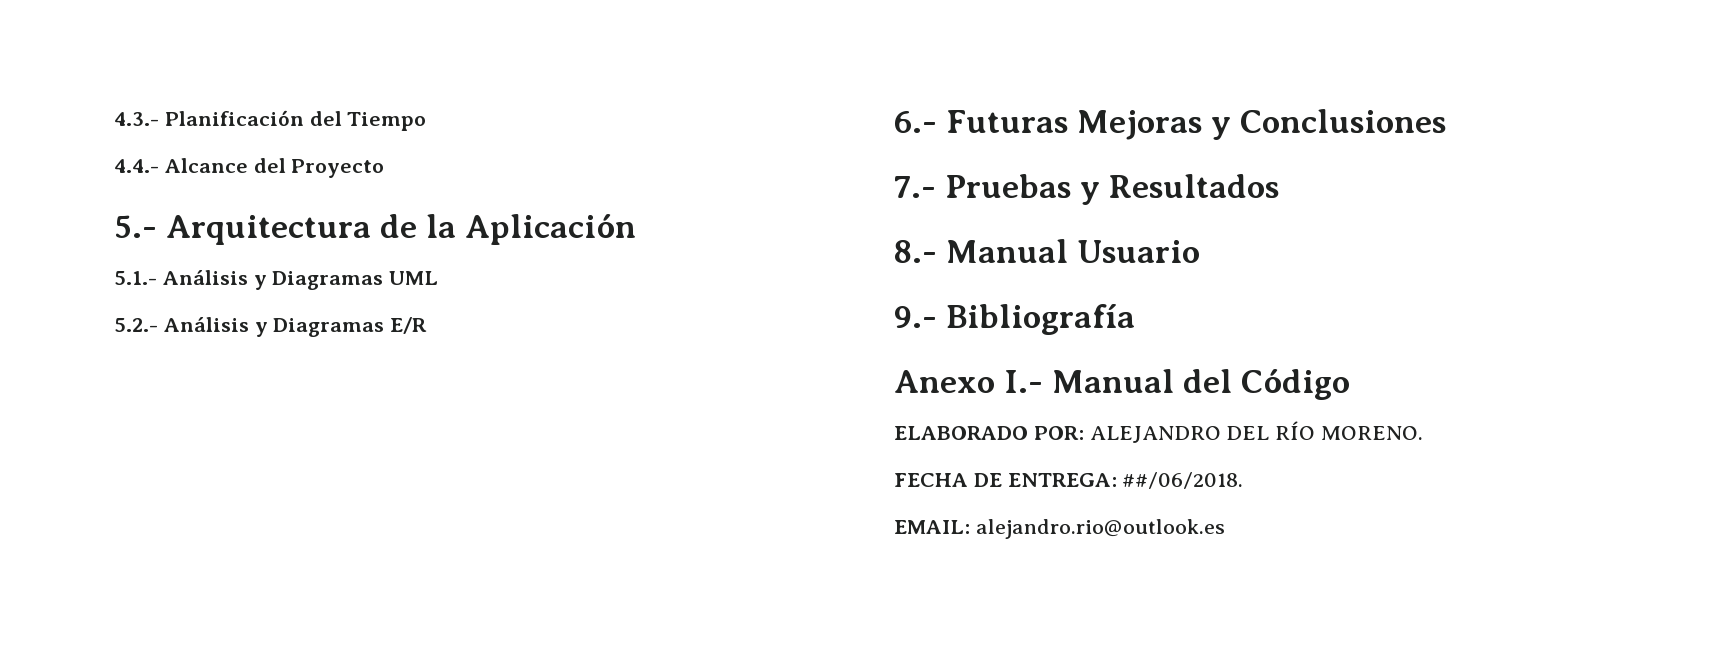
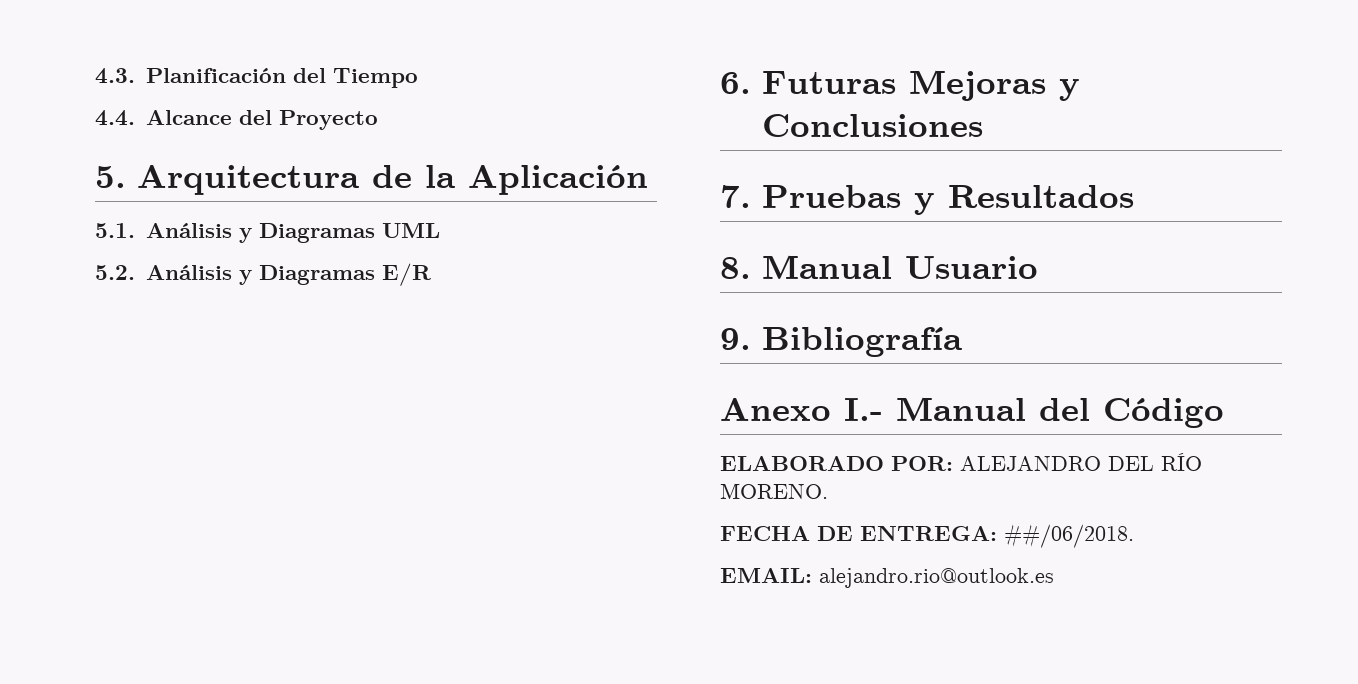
- 4.3.- Planificación del Tiempo
+ 4.3. Planificación del Tiempo
- 4.4.- Alcance del Proyecto
+ 4.4. Alcance del Proyecto
- 5.- Arquitectura de la Aplicación
+ 5. Arquitectura de la Aplicación
- 5.1.- Análisis y Diagramas UML
+ 5.1. Análisis y Diagramas UML
- 5.2.- Análisis y Diagramas E/R
+ 5.2. Análisis y Diagramas E/R
- 6.- Futuras Mejoras y Conclusiones
+ 6. Futuras Mejoras y Conclusiones
- 7.- Pruebas y Resultados
+ 7. Pruebas y Resultados
- 8.- Manual Usuario
+ 8. Manual Usuario
- 9.- Bibliografía
+ 9. Bibliografía

